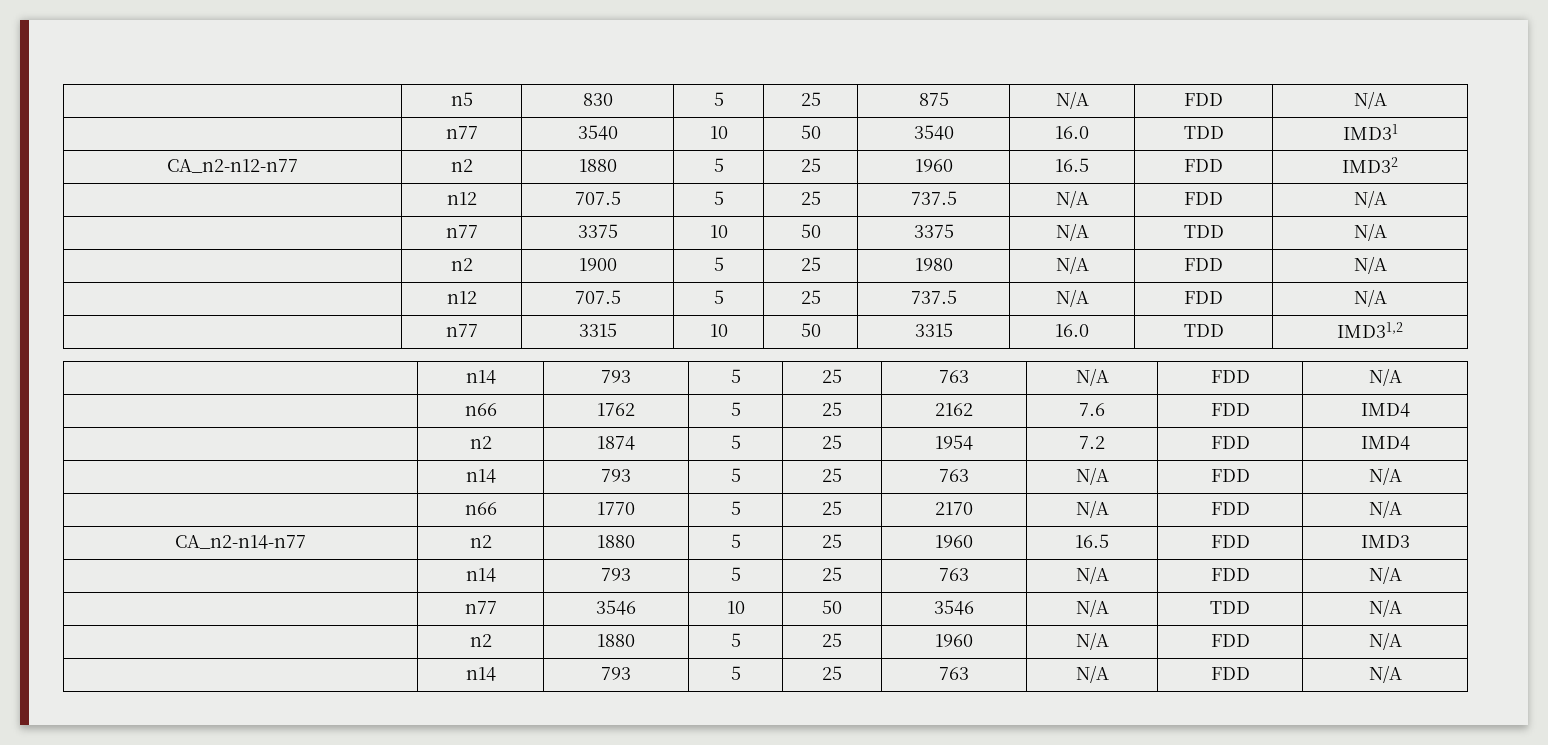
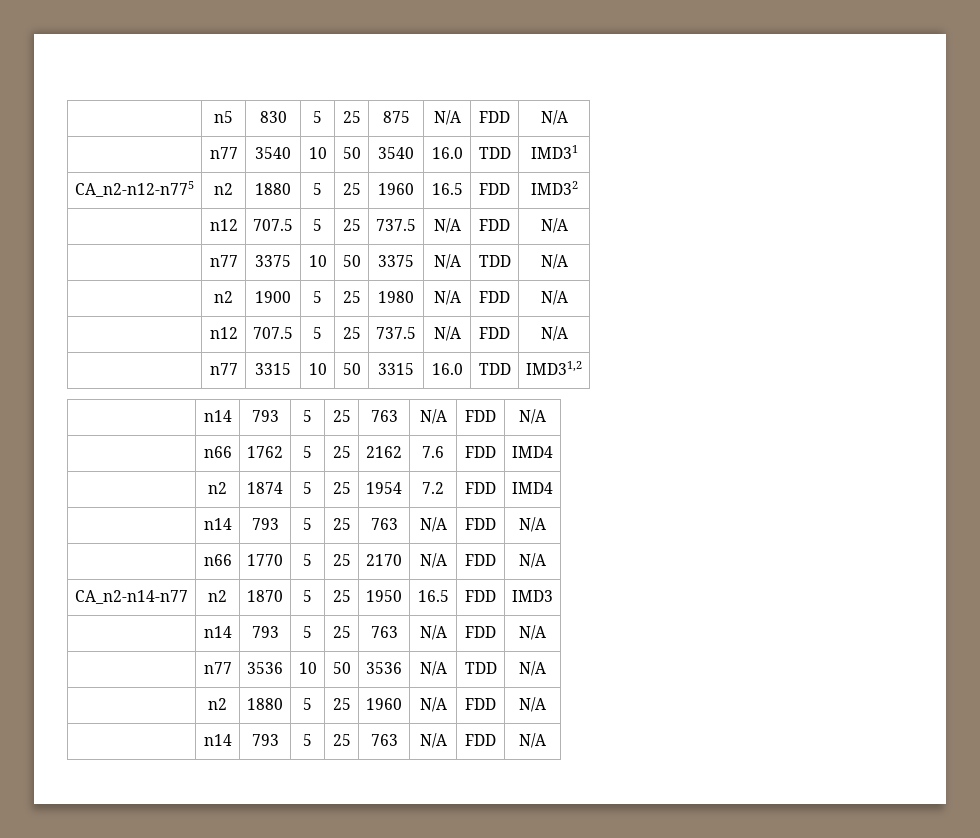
- CA_n2-n12-n77 | n2 | 1880 | 5 | 25 | 1960 | 16.5 | FDD | IMD32
+ CA_n2-n12-n775 | n2 | 1880 | 5 | 25 | 1960 | 16.5 | FDD | IMD32
- CA_n2-n14-n77 | n2 | 1880 | 5 | 25 | 1960 | 16.5 | FDD | IMD3
+ CA_n2-n14-n77 | n2 | 1870 | 5 | 25 | 1950 | 16.5 | FDD | IMD3
- | n77 | 3546 | 10 | 50 | 3546 | N/A | TDD | N/A
+ | n77 | 3536 | 10 | 50 | 3536 | N/A | TDD | N/A

